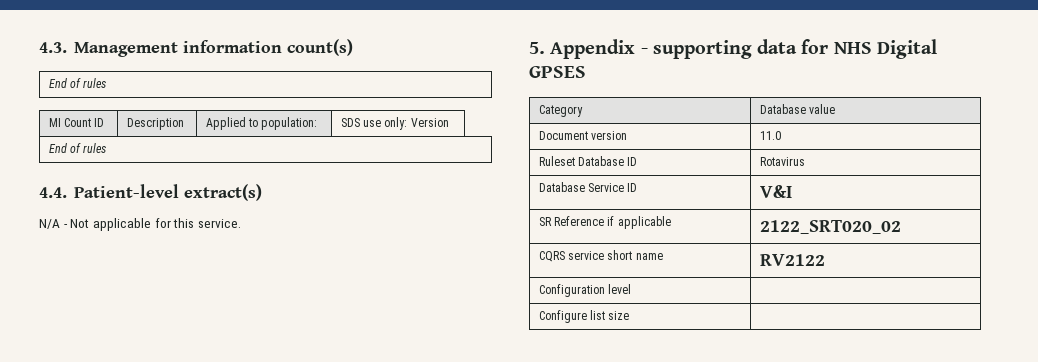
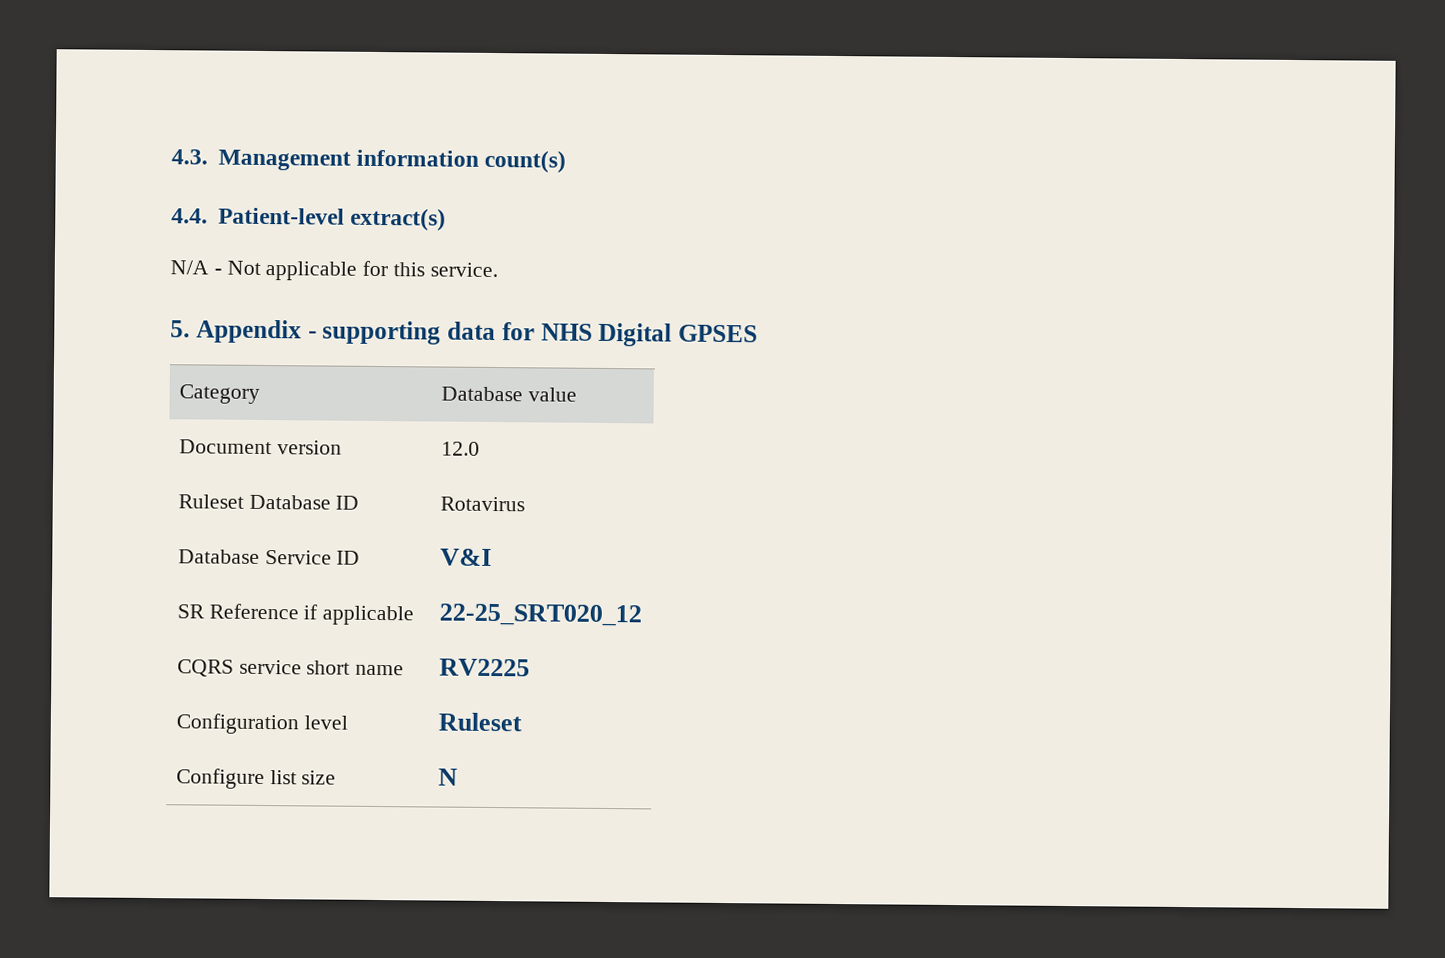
  4.3. Management information count(s)
- End of rules
- MI Count ID | Description | Applied to population: | SDS use only: Version
- End of rules
- Document version | 11.0
+ Document version | 12.0
- SR Reference if applicable | 2122_SRT020_02
+ SR Reference if applicable | 22-25_SRT020_12
- CQRS service short name | RV2122
+ CQRS service short name | RV2225
- Configuration level |
+ Configuration level | Ruleset
- Configure list size |
+ Configure list size | N

